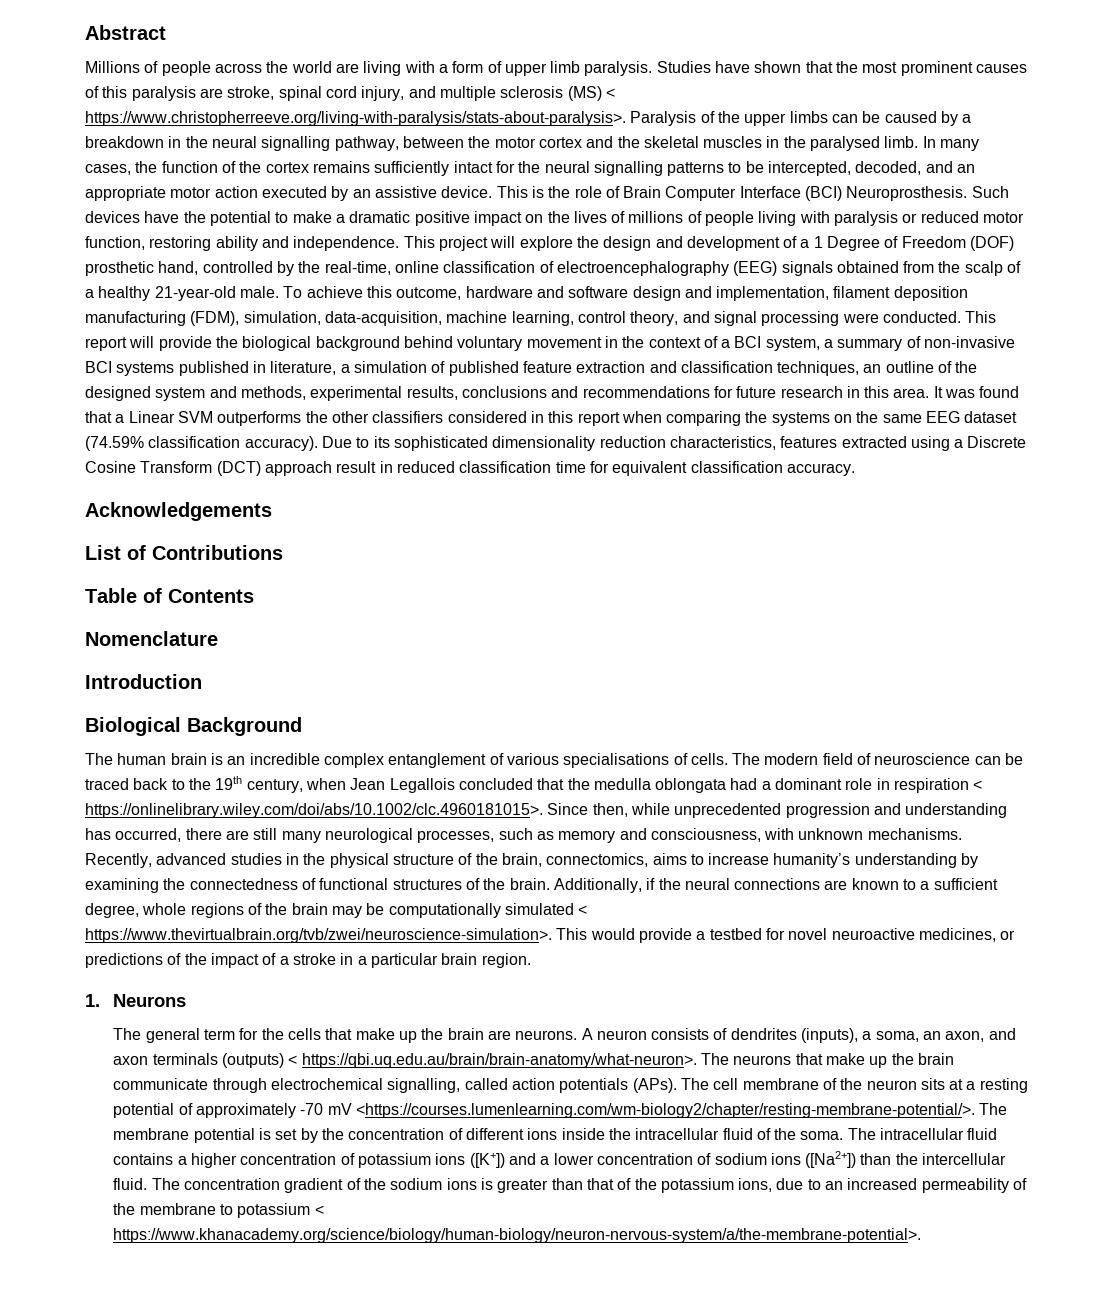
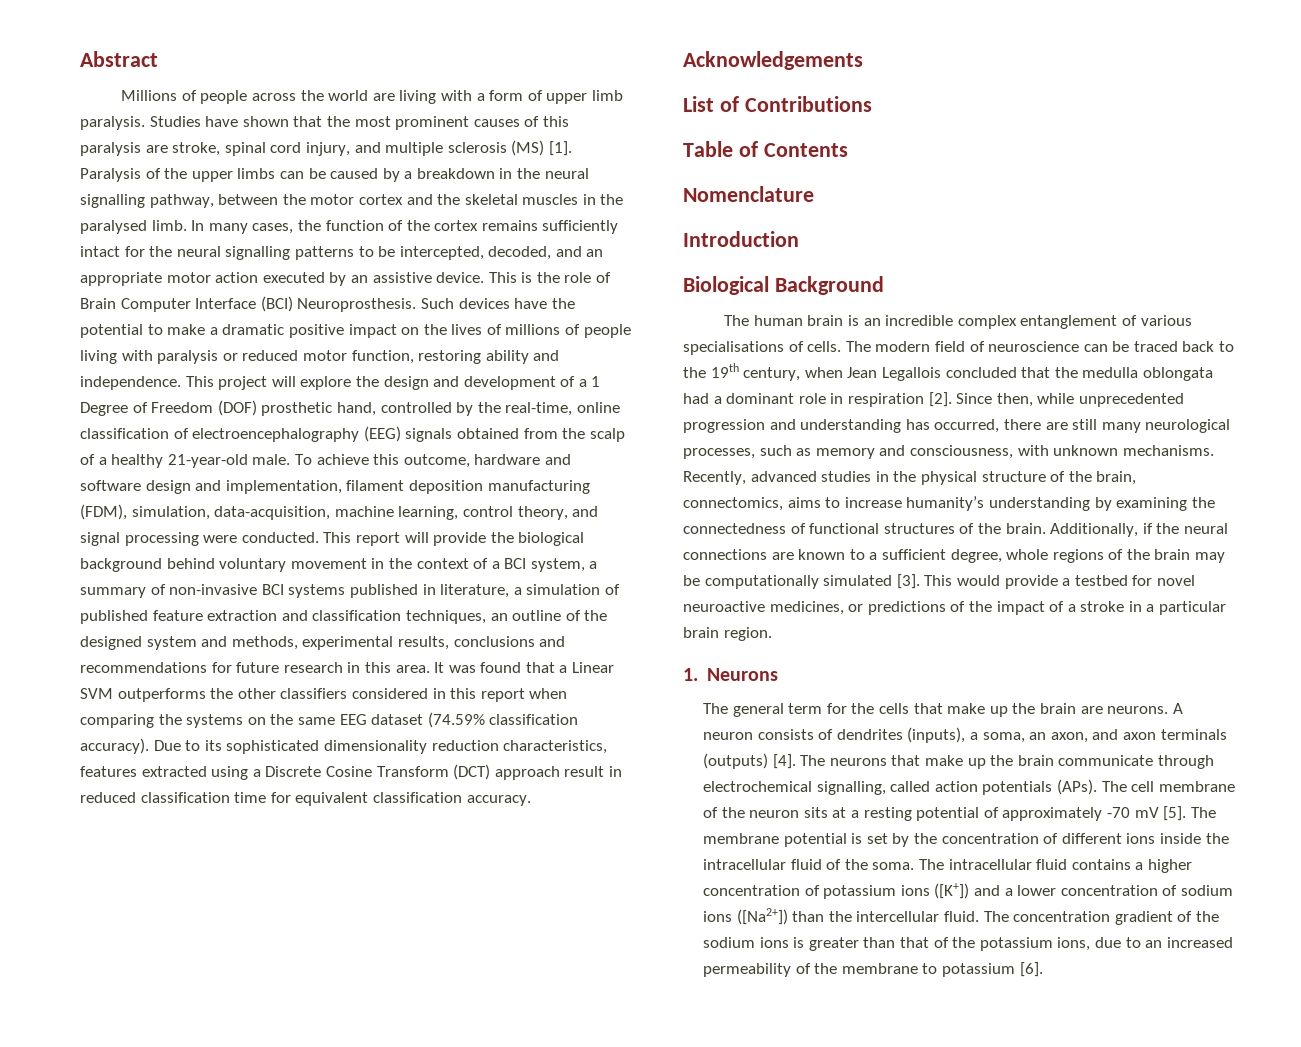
- Studies have shown that the most prominent causes of this paralysis are stroke, spinal cord injury, and multiple sclerosis (MS) < https://www.christopherreeve.org/living-with-paralysis/stats-about-paralysis>. Paralysis of the upper limbs can be caused by a breakdown in the neural signalling pathway, between the motor cortex and the skeletal muscles in the paralysed limb.
+ Studies have shown that the most prominent causes of this paralysis are stroke, spinal cord injury, and multiple sclerosis (MS) [1]. Paralysis of the upper limbs can be caused by a breakdown in the neural signalling pathway, between the motor cortex and the skeletal muscles in the paralysed limb.
- The modern field of neuroscience can be traced back to the 19th century, when Jean Legallois concluded that the medulla oblongata had a dominant role in respiration < https://onlinelibrary.wiley.com/doi/abs/10.1002/clc.4960181015>. Since then, while unprecedented progression and understanding has occurred, there are still many neurological processes, such as memory and consciousness, with unknown mechanisms.
+ The modern field of neuroscience can be traced back to the 19th century, when Jean Legallois concluded that the medulla oblongata had a dominant role in respiration [2]. Since then, while unprecedented progression and understanding has occurred, there are still many neurological processes, such as memory and consciousness, with unknown mechanisms.
- Additionally, if the neural connections are known to a sufficient degree, whole regions of the brain may be computationally simulated < https://www.thevirtualbrain.org/tvb/zwei/neuroscience-simulation>. This would provide a testbed for novel neuroactive medicines, or predictions of the impact of a stroke in a particular brain region.
+ Additionally, if the neural connections are known to a sufficient degree, whole regions of the brain may be computationally simulated [3]. This would provide a testbed for novel neuroactive medicines, or predictions of the impact of a stroke in a particular brain region.
- A neuron consists of dendrites (inputs), a soma, an axon, and axon terminals (outputs) < https://qbi.uq.edu.au/brain/brain-anatomy/what-neuron>. The neurons that make up the brain communicate through electrochemical signalling, called action potentials (APs).
+ A neuron consists of dendrites (inputs), a soma, an axon, and axon terminals (outputs) [4]. The neurons that make up the brain communicate through electrochemical signalling, called action potentials (APs).
- The cell membrane of the neuron sits at a resting potential of approximately -70 mV <https://courses.lumenlearning.com/wm-biology2/chapter/resting-membrane-potential/>. The membrane potential is set by the concentration of different ions inside the intracellular fluid of the soma.
+ The cell membrane of the neuron sits at a resting potential of approximately -70 mV [5]. The membrane potential is set by the concentration of different ions inside the intracellular fluid of the soma.
- The concentration gradient of the sodium ions is greater than that of the potassium ions, due to an increased permeability of the membrane to potassium < https://www.khanacademy.org/science/biology/human-biology/neuron-nervous-system/a/the-membrane-potential>.
+ The concentration gradient of the sodium ions is greater than that of the potassium ions, due to an increased permeability of the membrane to potassium [6].

